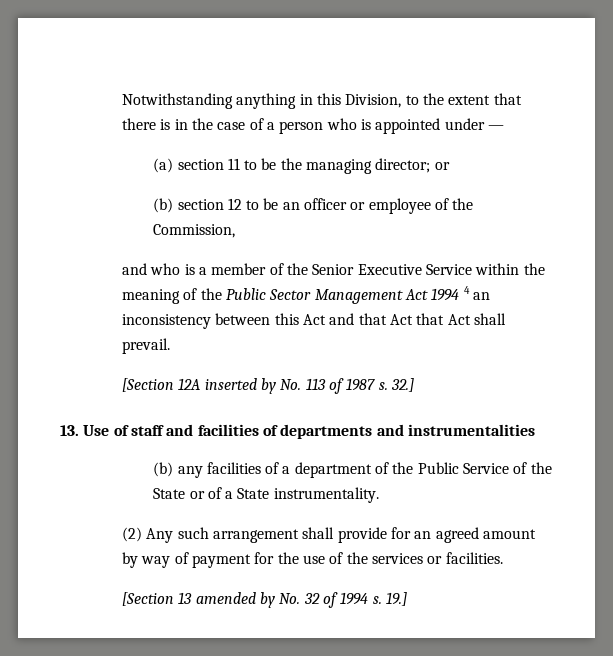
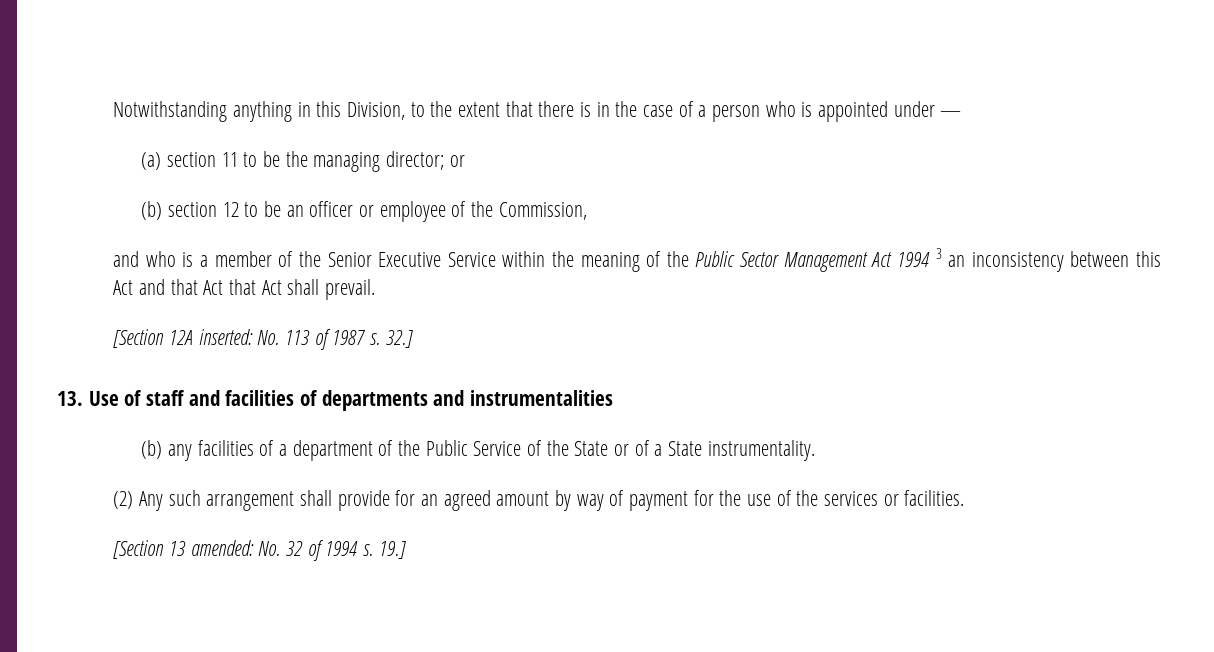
- and who is a member of the Senior Executive Service within the meaning of the Public Sector Management Act 1994 4 an inconsistency between this Act and that Act that Act shall prevail.
+ and who is a member of the Senior Executive Service within the meaning of the Public Sector Management Act 1994 3 an inconsistency between this Act and that Act that Act shall prevail.
- [Section 12A inserted by No. 113 of 1987 s.
+ [Section 12A inserted: No. 113 of 1987 s.
- [Section 13 amended by No. 32 of 1994 s.
+ [Section 13 amended: No. 32 of 1994 s.

